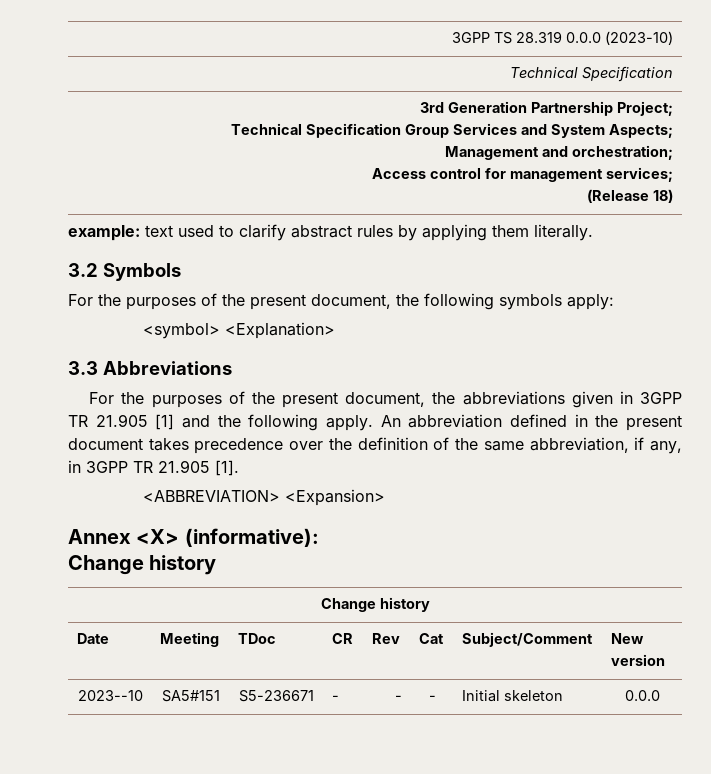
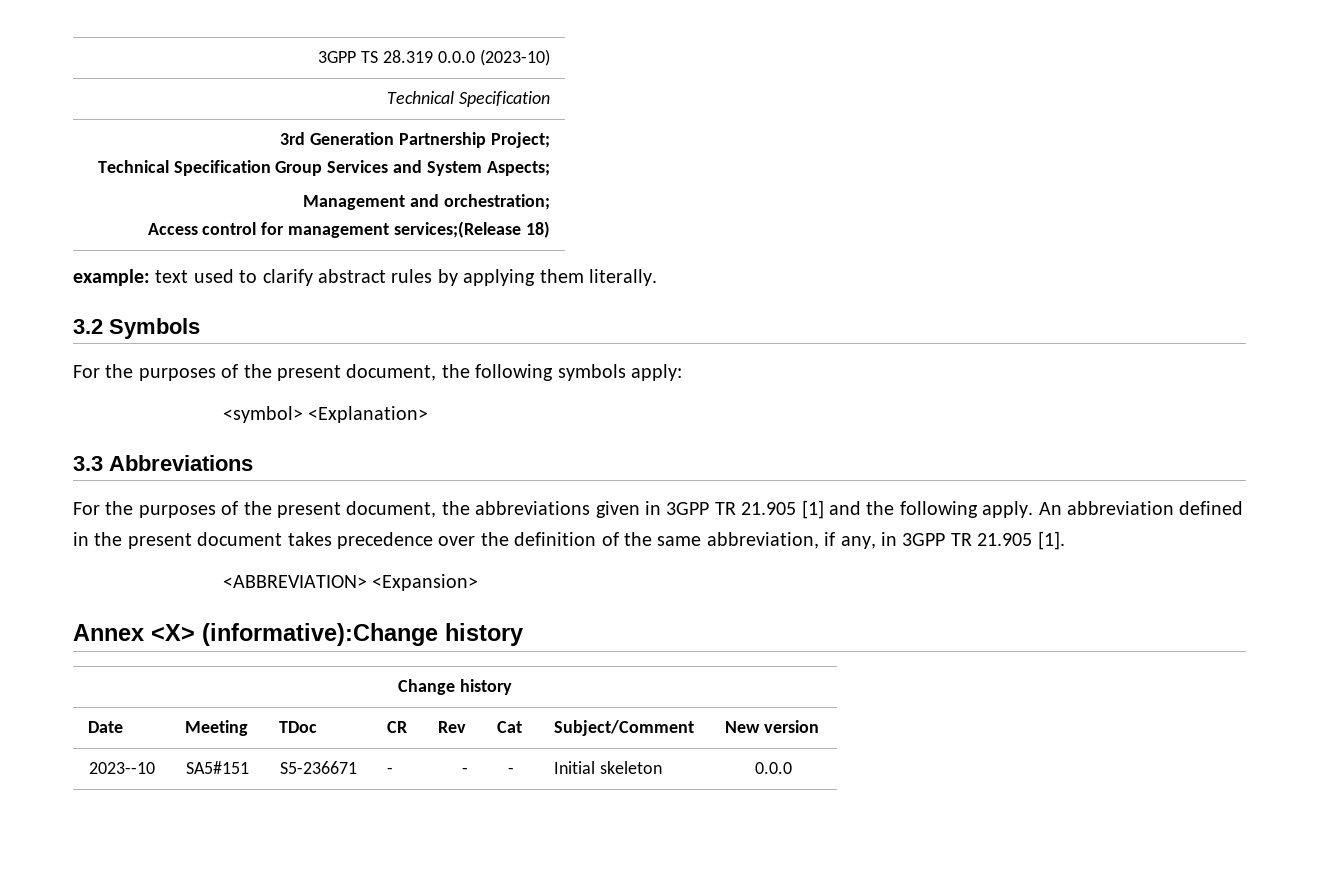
  3rd Generation Partnership Project;
  Technical Specification Group Services and System Aspects;
  Management and orchestration;
- Access control for management services;
- (Release 18)
+ Access control for management services;(Release 18)
- Annex <X> (informative):
- Change history
+ Annex <X> (informative):Change history

